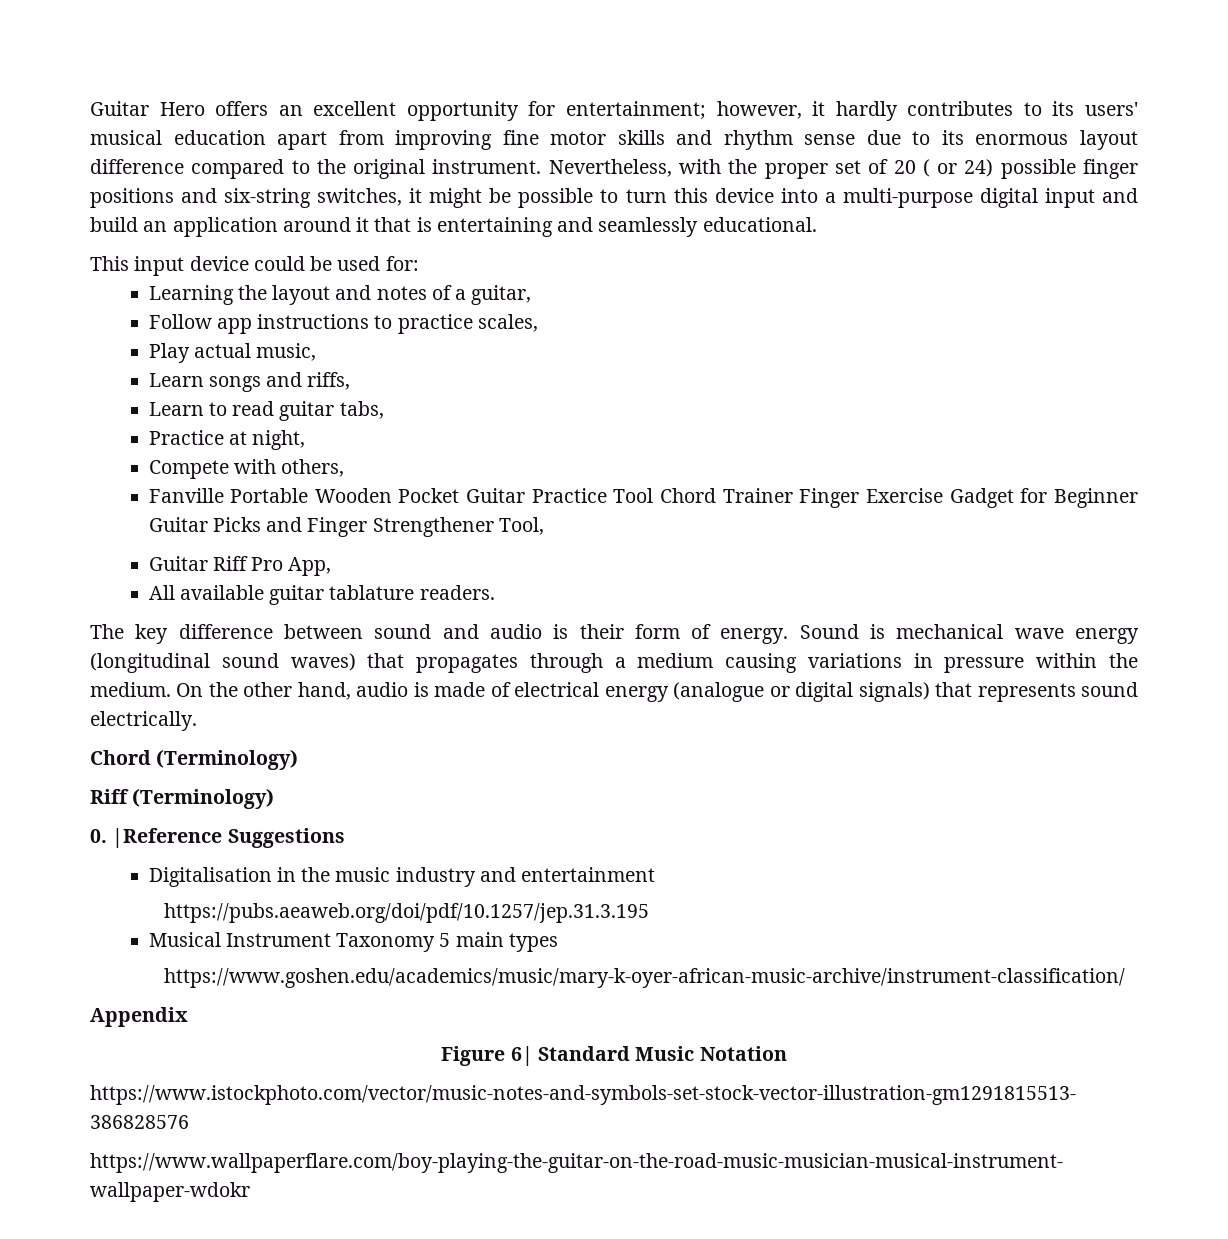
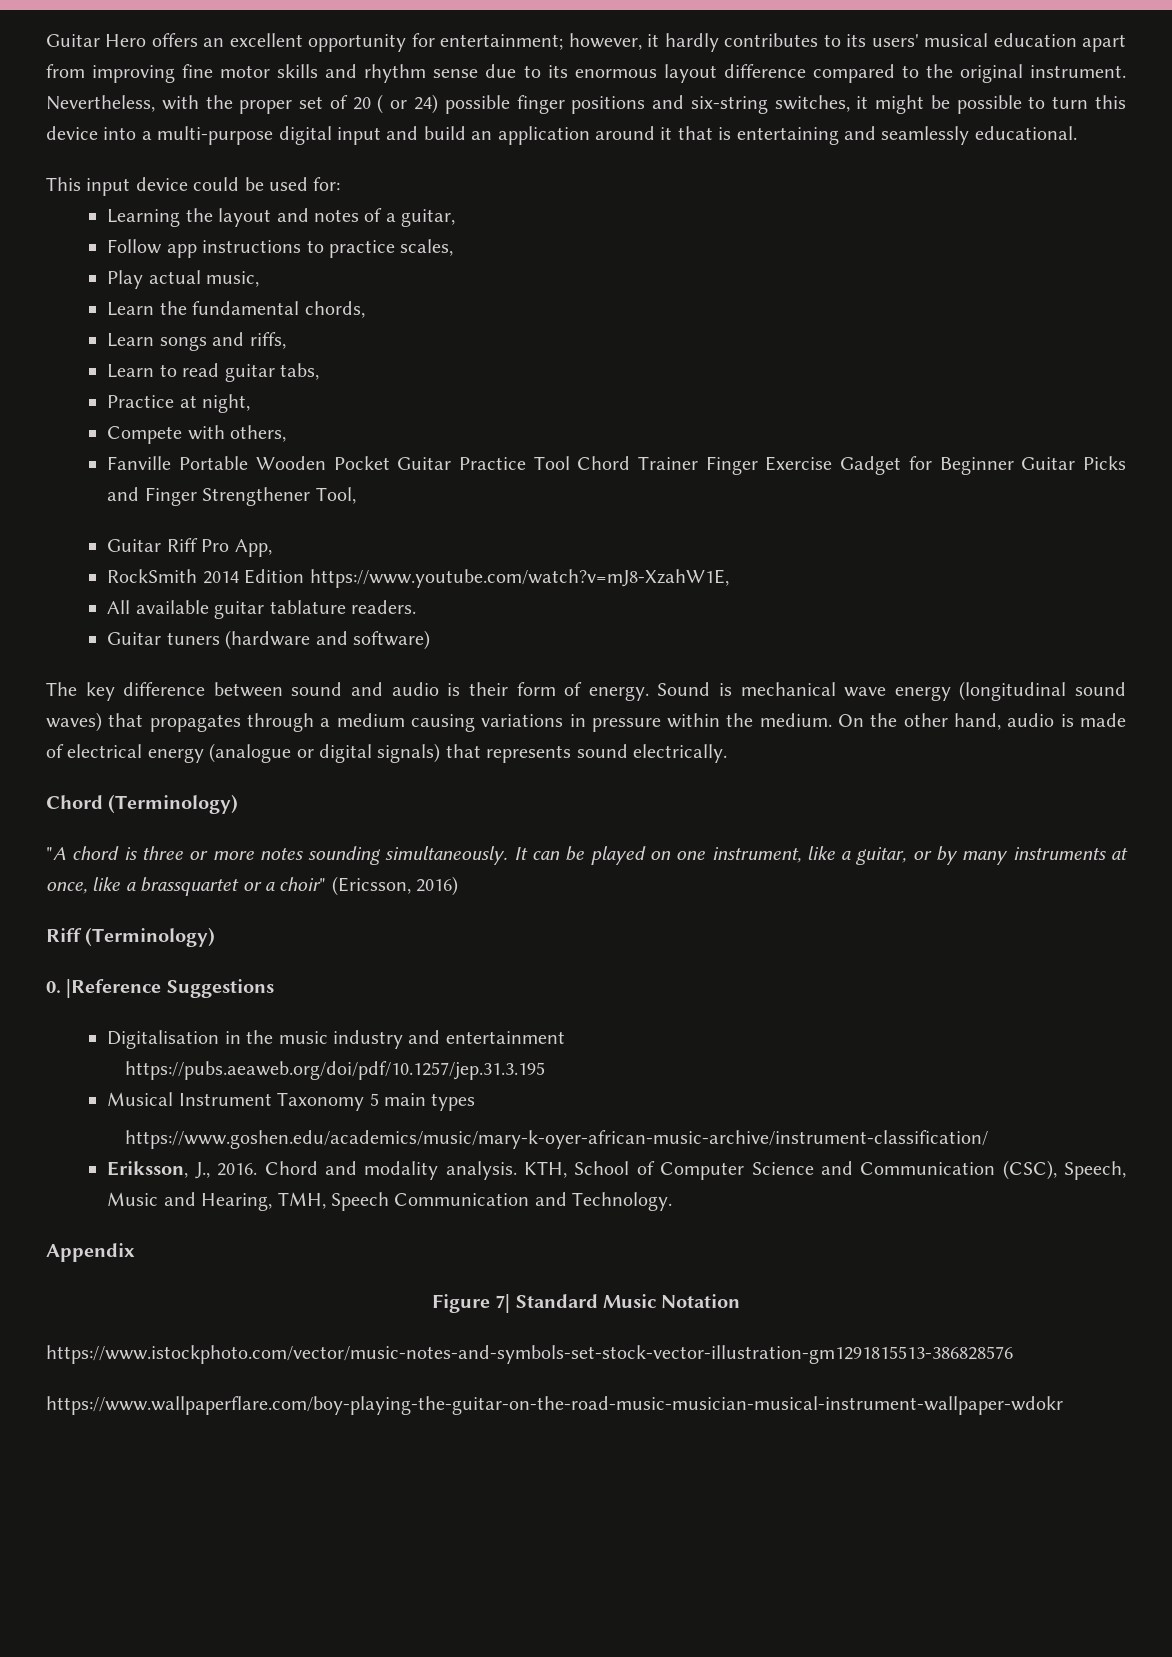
+ Learn the fundamental chords,
+ RockSmith 2014 Edition https://www.youtube.com/watch?v=mJ8-XzahW1E,
+ Guitar tuners (hardware and software)
+ "A chord is three or more notes sounding simultaneously. It can be played on one instrument, like a guitar, or by many instruments at once, like a brassquartet or a choir" (Ericsson, 2016)
+ Eriksson, J., 2016. Chord and modality analysis. KTH, School of Computer Science and Communication (CSC), Speech, Music and Hearing, TMH, Speech Communication and Technology.
- Figure 6| Standard Music Notation
+ Figure 7| Standard Music Notation

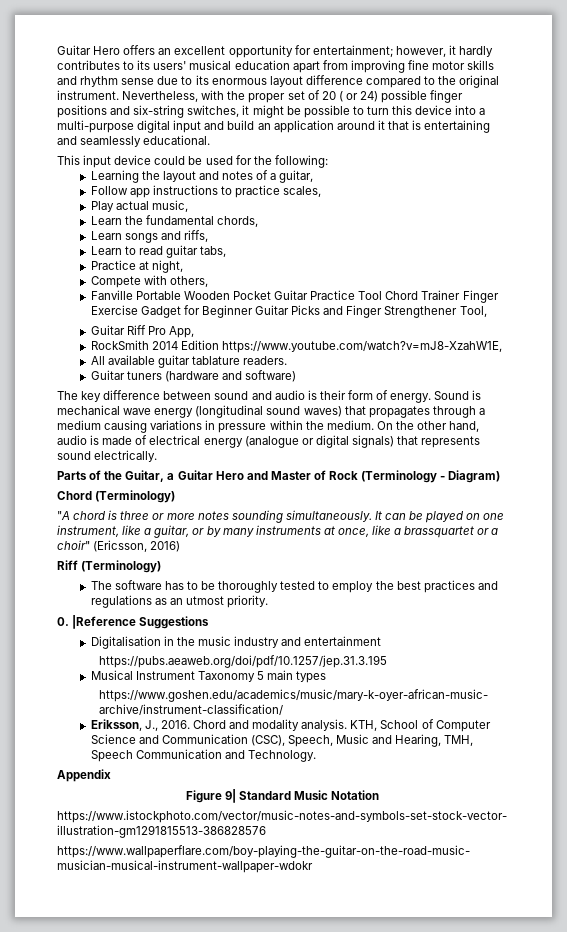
- This input device could be used for:
+ This input device could be used for the following:
+ Parts of the Guitar, a Guitar Hero and Master of Rock (Terminology - Diagram)
+ The software has to be thoroughly tested to employ the best practices and regulations as an utmost priority.
- Figure 7| Standard Music Notation
+ Figure 9| Standard Music Notation

